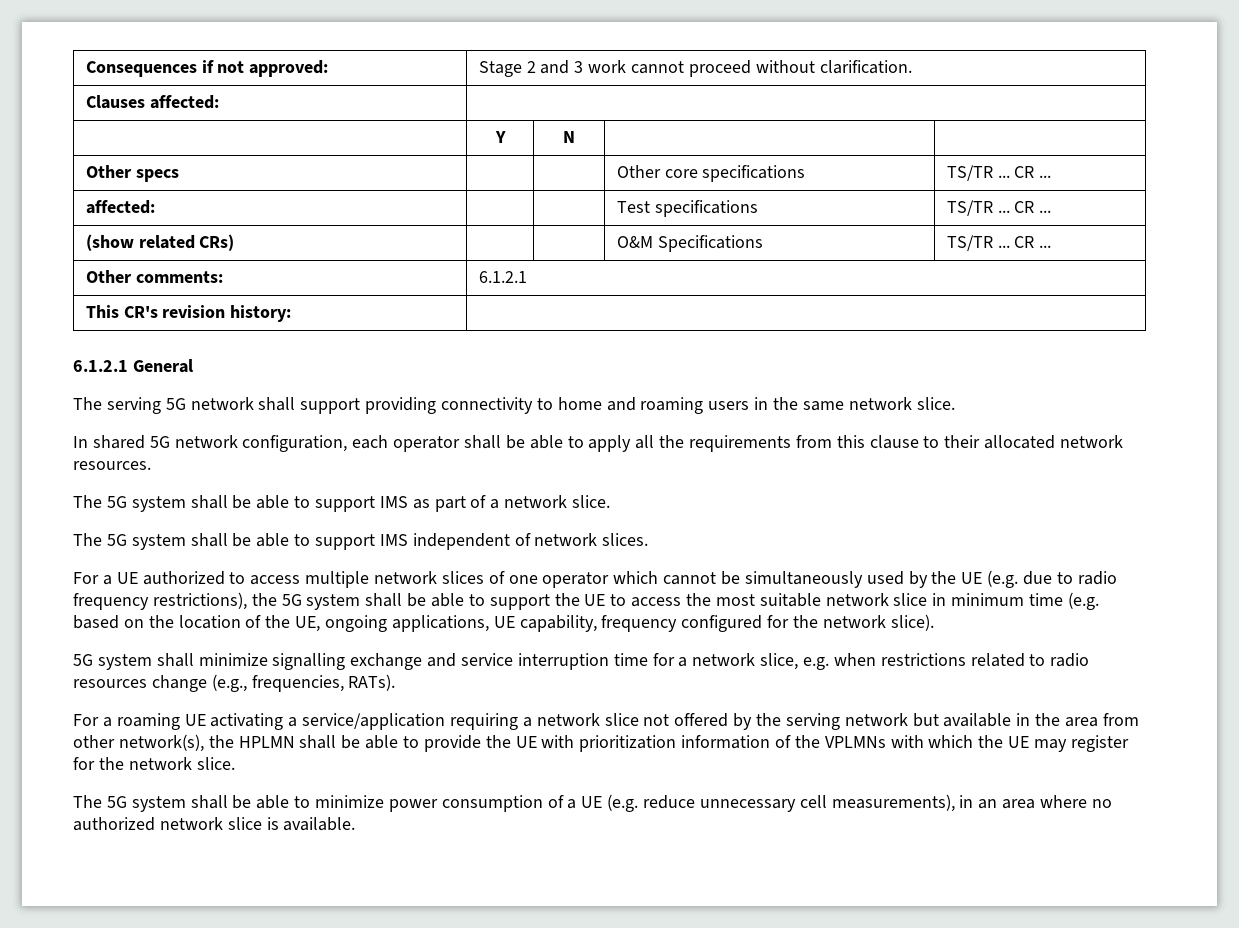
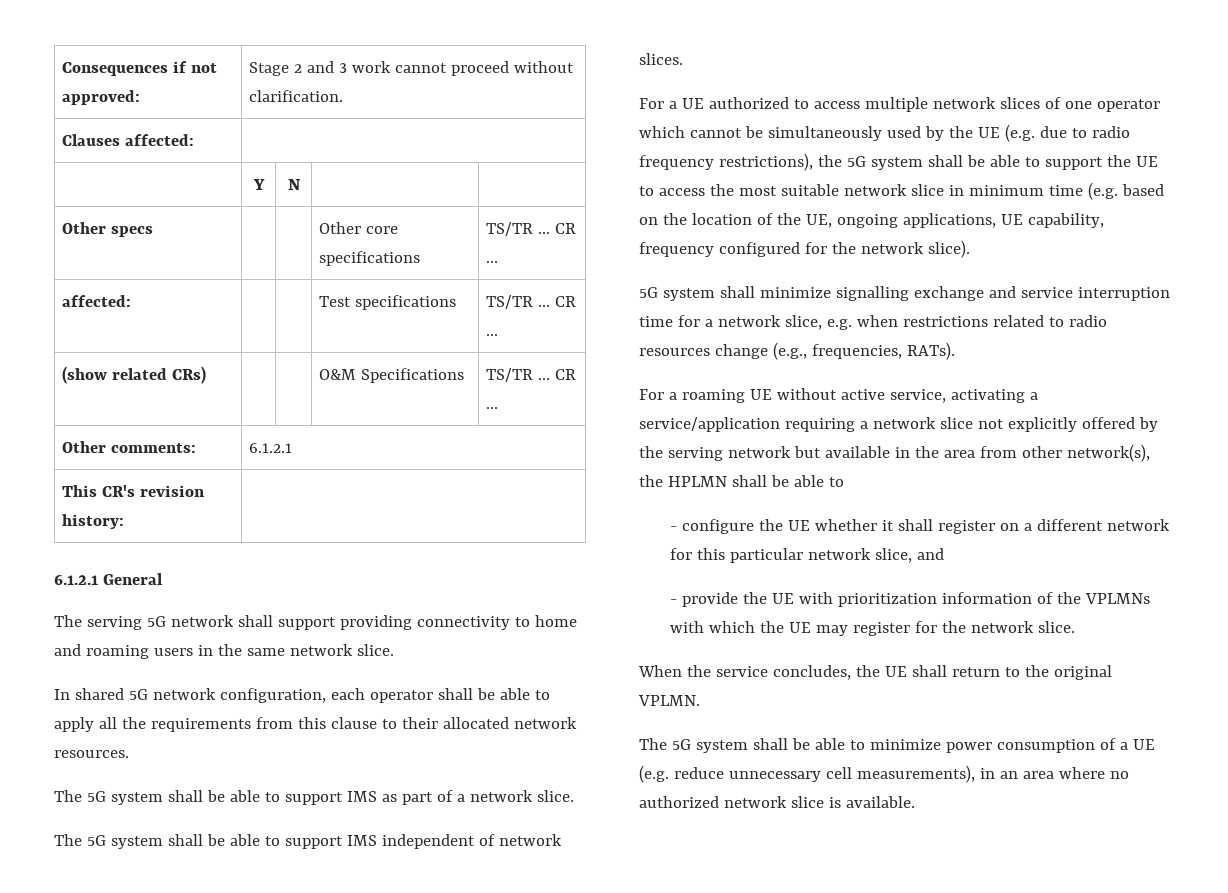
- For a roaming UE activating a service/application requiring a network slice not offered by the serving network but available in the area from other network(s), the HPLMN shall be able to provide the UE with prioritization information of the VPLMNs with which the UE may register for the network slice.
+ For a roaming UE without active service, activating a service/application requiring a network slice not explicitly offered by the serving network but available in the area from other network(s), the HPLMN shall be able to
+ - configure the UE whether it shall register on a different network for this particular network slice, and
+ - provide the UE with prioritization information of the VPLMNs with which the UE may register for the network slice.
+ When the service concludes, the UE shall return to the original VPLMN.

